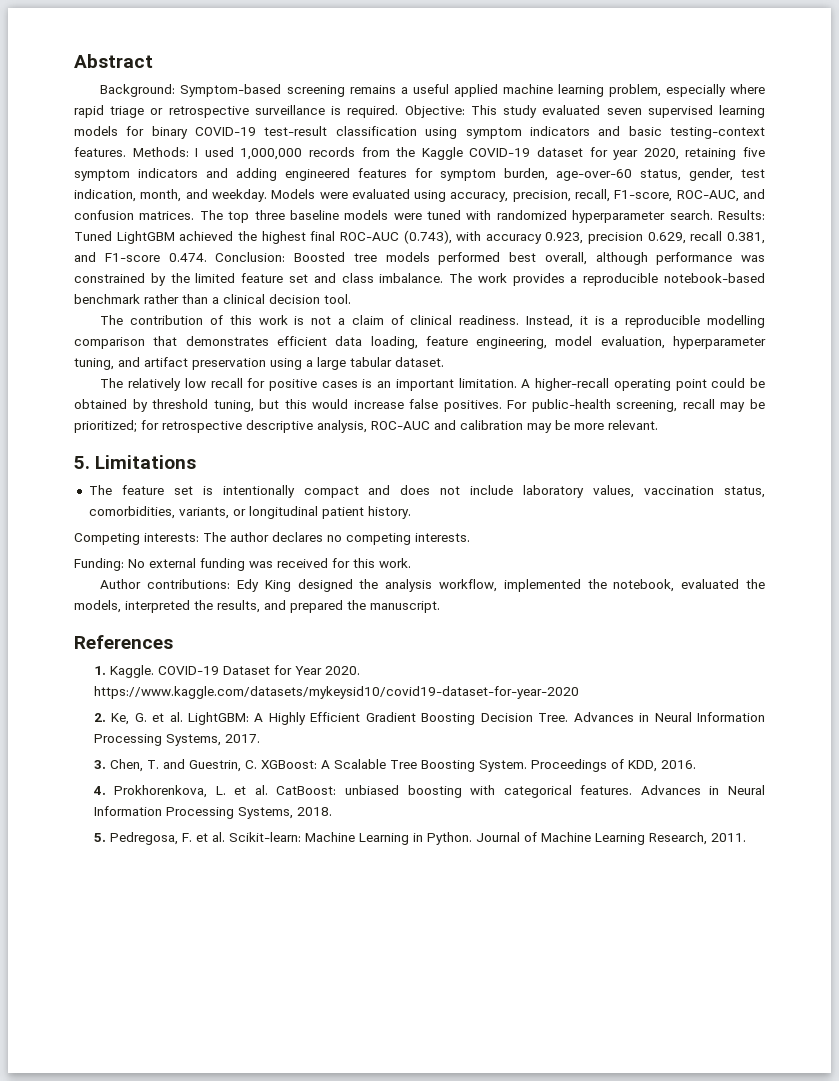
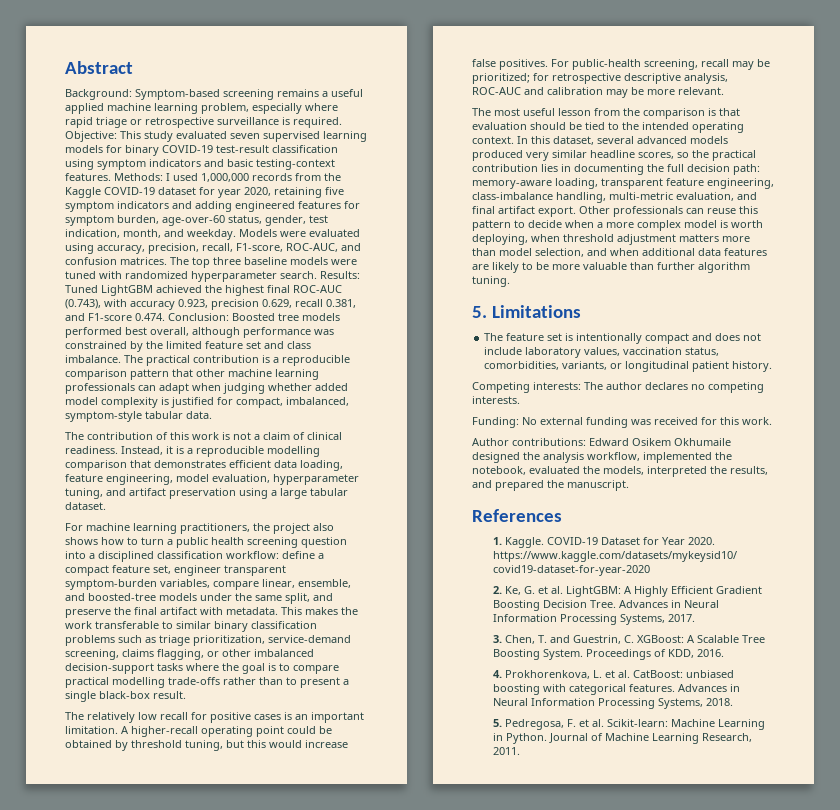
- The work provides a reproducible notebook-based benchmark rather than a clinical decision tool.
+ The practical contribution is a reproducible comparison pattern that other machine learning professionals can adapt when judging whether added model complexity is justified for compact, imbalanced, symptom-style tabular data.
+ For machine learning practitioners, the project also shows how to turn a public health screening question into a disciplined classification workflow: define a compact feature set, engineer transparent symptom-burden variables, compare linear, ensemble, and boosted-tree models under the same split, and preserve the final artifact with metadata. This makes the work transferable to similar binary classification problems such as triage prioritization, service-demand screening, claims flagging, or other imbalanced decision-support tasks where the goal is to compare practical modelling trade-offs rather than to present a single black-box result.
+ The most useful lesson from the comparison is that evaluation should be tied to the intended operating context. In this dataset, several advanced models produced very similar headline scores, so the practical contribution lies in documenting the full decision path: memory-aware loading, transparent feature engineering, class-imbalance handling, multi-metric evaluation, and final artifact export. Other professionals can reuse this pattern to decide when a more complex model is worth deploying, when threshold adjustment matters more than model selection, and when additional data features are likely to be more valuable than further algorithm tuning.
- Author contributions: Edy King designed the analysis workflow, implemented the notebook, evaluated the models, interpreted the results, and prepared the manuscript.
+ Author contributions: Edward Osikem Okhumaile designed the analysis workflow, implemented the notebook, evaluated the models, interpreted the results, and prepared the manuscript.

